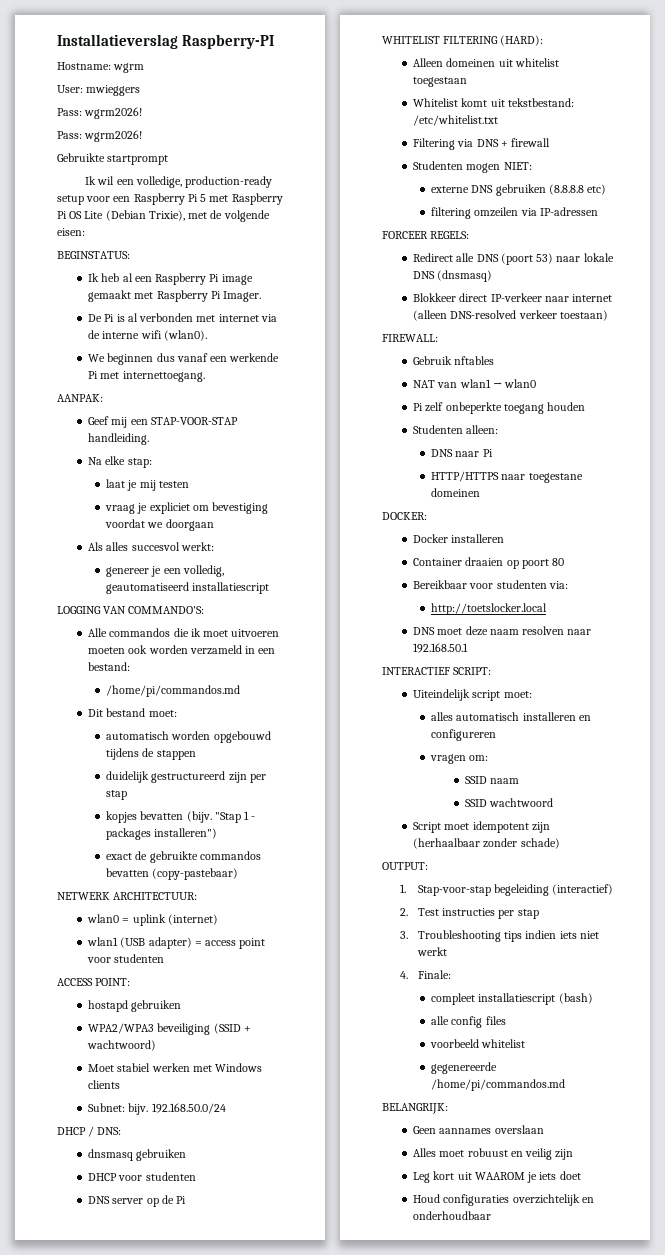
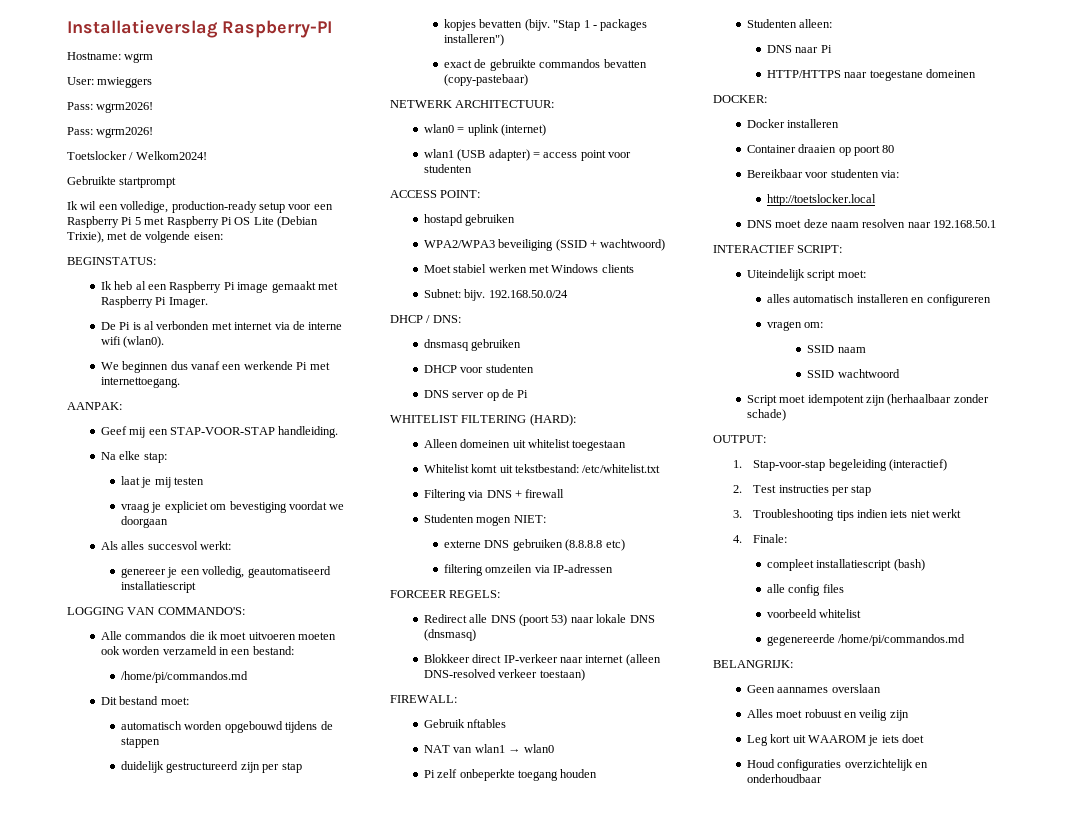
+ Toetslocker / Welkom2024!

